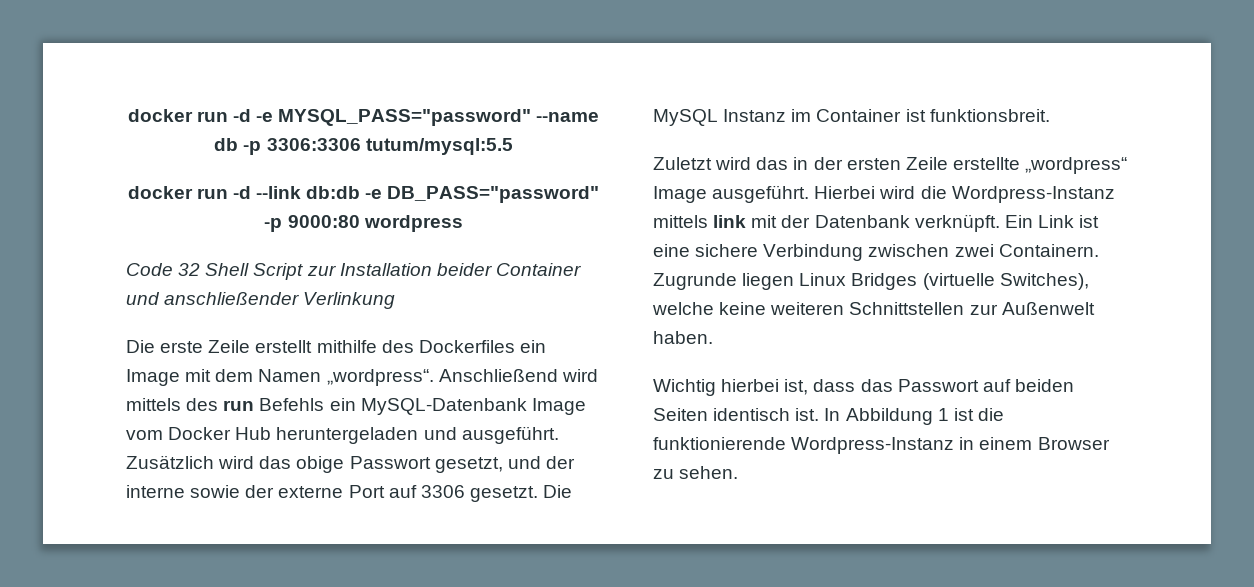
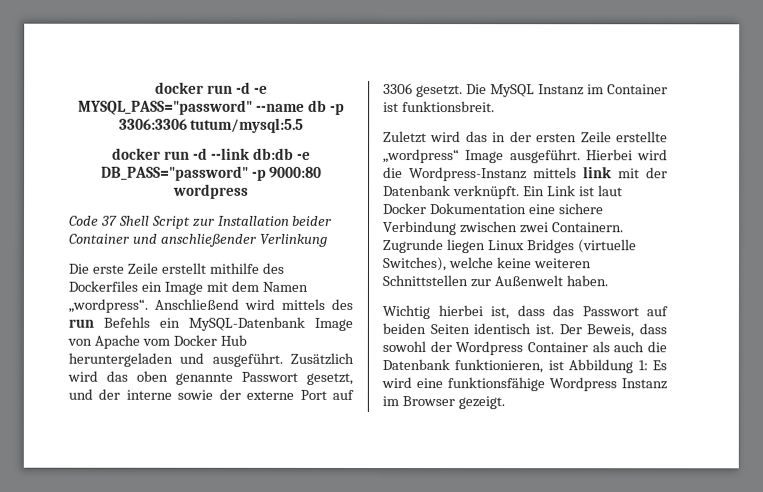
- Code 32 Shell Script zur Installation beider Container und anschließender Verlinkung
+ Code 37 Shell Script zur Installation beider Container und anschließender Verlinkung
- Anschließend wird mittels des run Befehls ein MySQL-Datenbank Image vom Docker Hub heruntergeladen und ausgeführt.
+ Anschließend wird mittels des run Befehls ein MySQL-Datenbank Image von Apache vom Docker Hub heruntergeladen und ausgeführt.
- Zusätzlich wird das obige Passwort gesetzt, und der interne sowie der externe Port auf 3306 gesetzt.
+ Zusätzlich wird das oben genannte Passwort gesetzt, und der interne sowie der externe Port auf 3306 gesetzt.
- Ein Link ist eine sichere Verbindung zwischen zwei Containern.
+ Ein Link ist laut Docker Dokumentation eine sichere Verbindung zwischen zwei Containern.
- In Abbildung 1 ist die funktionierende Wordpress-Instanz in einem Browser zu sehen.
+ Der Beweis, dass sowohl der Wordpress Container als auch die Datenbank funktionieren, ist Abbildung 1: Es wird eine funktionsfähige Wordpress Instanz im Browser gezeigt.

